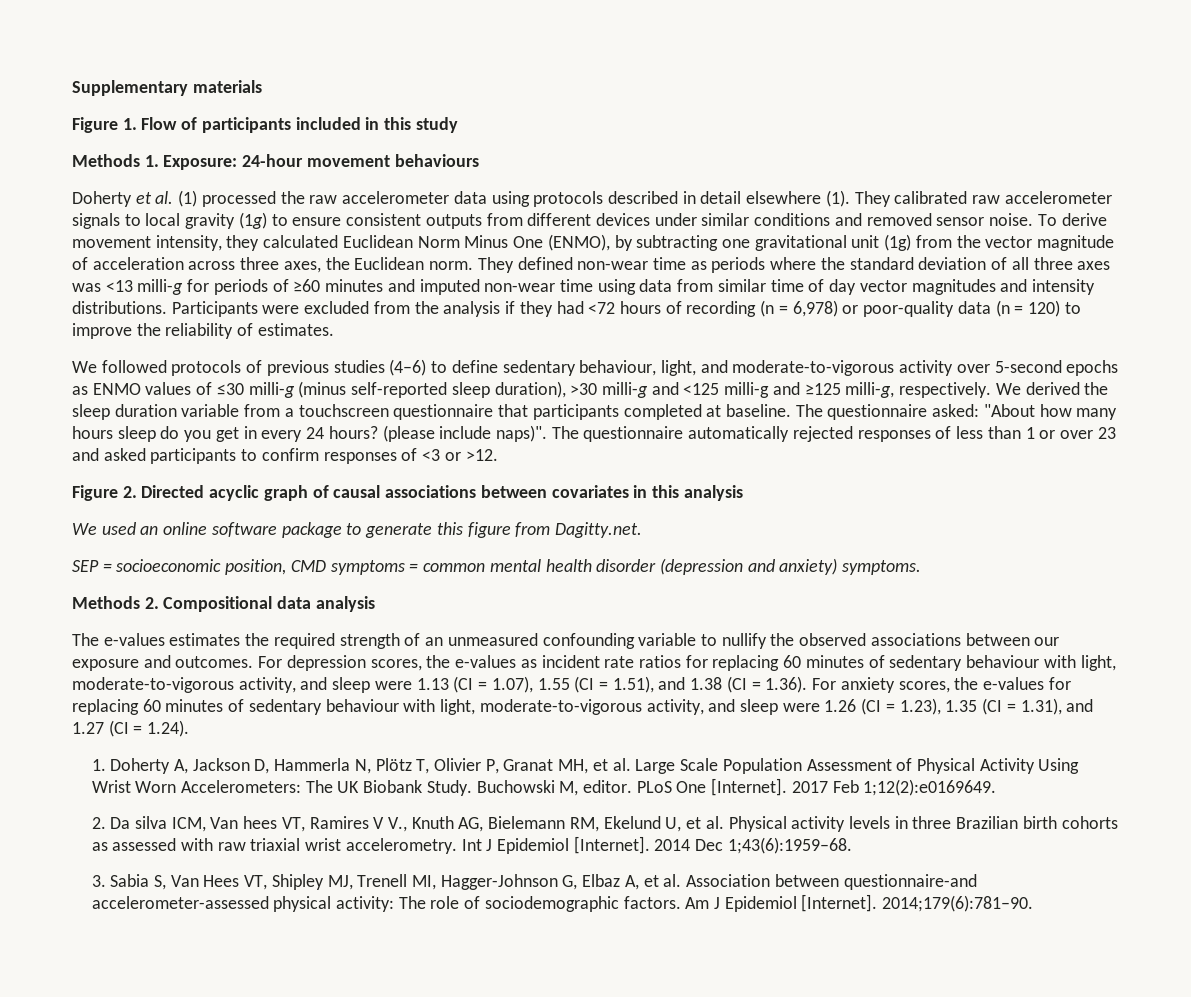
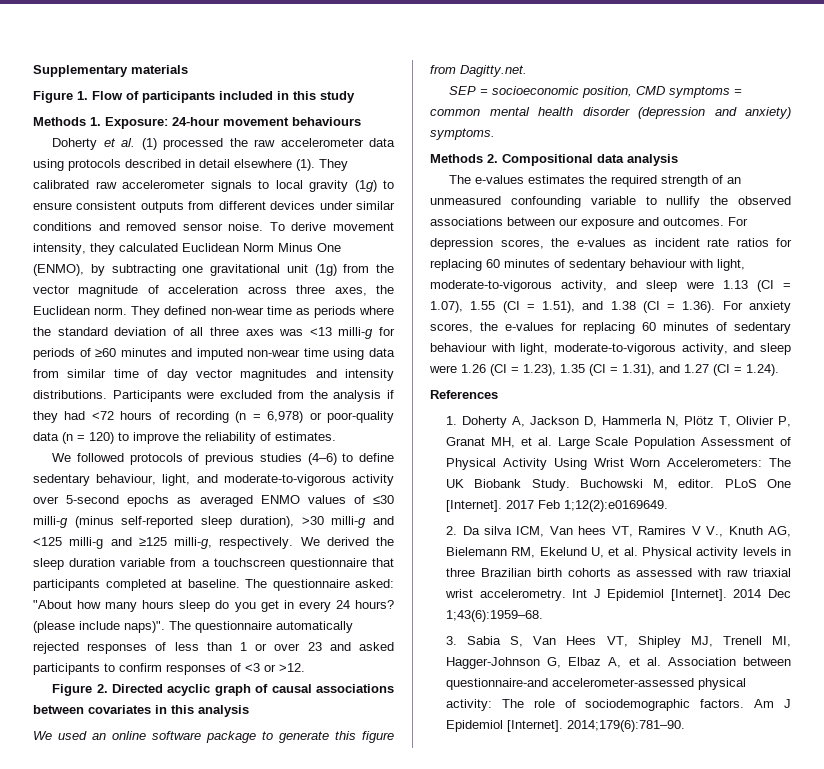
- We followed protocols of previous studies (4–6) to define sedentary behaviour, light, and moderate-to-vigorous activity over 5-second epochs as ENMO values of ≤30 milli-g (minus self-reported sleep duration), >30 milli-g and <125 milli-g and ≥125 milli-g, respectively.
+ We followed protocols of previous studies (4–6) to define sedentary behaviour, light, and moderate-to-vigorous activity over 5-second epochs as averaged ENMO values of ≤30 milli-g (minus self-reported sleep duration), >30 milli-g and <125 milli-g and ≥125 milli-g, respectively.
+ References

